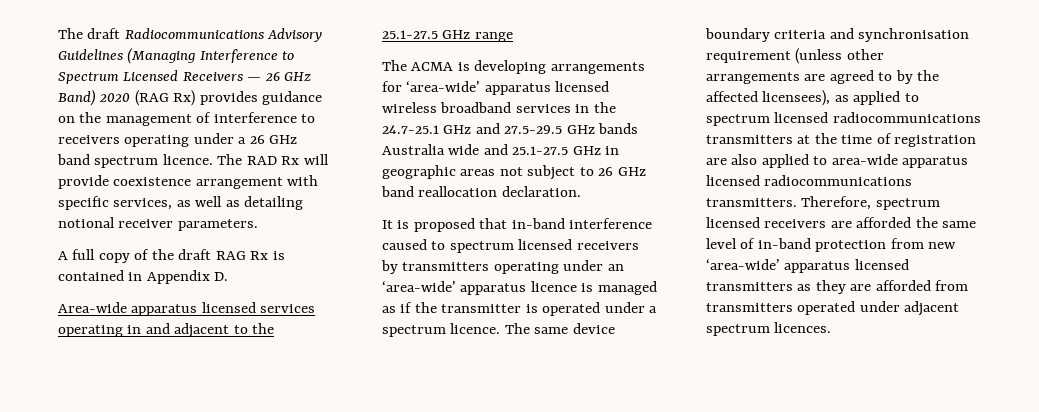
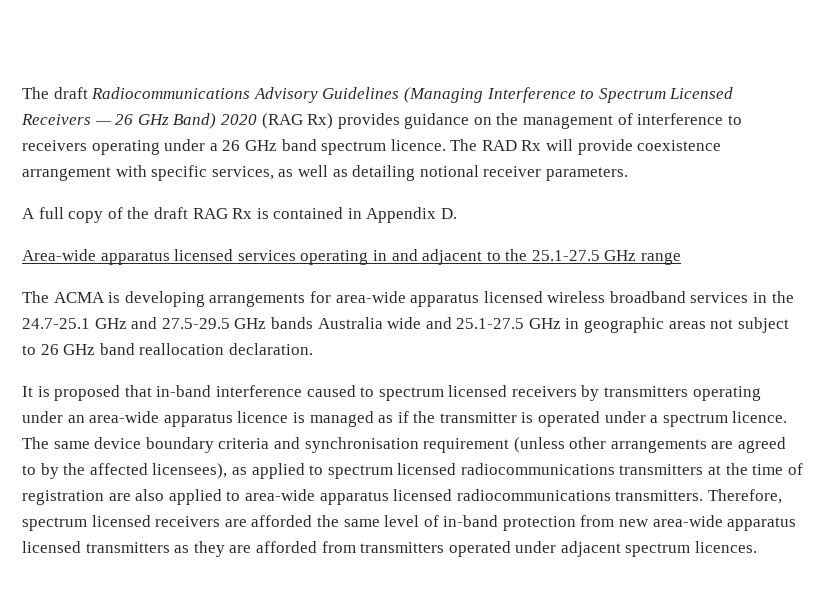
- The ACMA is developing arrangements for ‘area-wide’ apparatus licensed wireless broadband services in the 24.7-25.1 GHz and 27.5-29.5 GHz bands Australia wide and 25.1-27.5 GHz in geographic areas not subject to 26 GHz band reallocation declaration.
+ The ACMA is developing arrangements for area-wide apparatus licensed wireless broadband services in the 24.7-25.1 GHz and 27.5-29.5 GHz bands Australia wide and 25.1-27.5 GHz in geographic areas not subject to 26 GHz band reallocation declaration.
- It is proposed that in-band interference caused to spectrum licensed receivers by transmitters operating under an ‘area-wide’ apparatus licence is managed as if the transmitter is operated under a spectrum licence.
+ It is proposed that in-band interference caused to spectrum licensed receivers by transmitters operating under an area-wide apparatus licence is managed as if the transmitter is operated under a spectrum licence.
- Therefore, spectrum licensed receivers are afforded the same level of in-band protection from new ‘area-wide’ apparatus licensed transmitters as they are afforded from transmitters operated under adjacent spectrum licences.
+ Therefore, spectrum licensed receivers are afforded the same level of in-band protection from new area-wide apparatus licensed transmitters as they are afforded from transmitters operated under adjacent spectrum licences.

